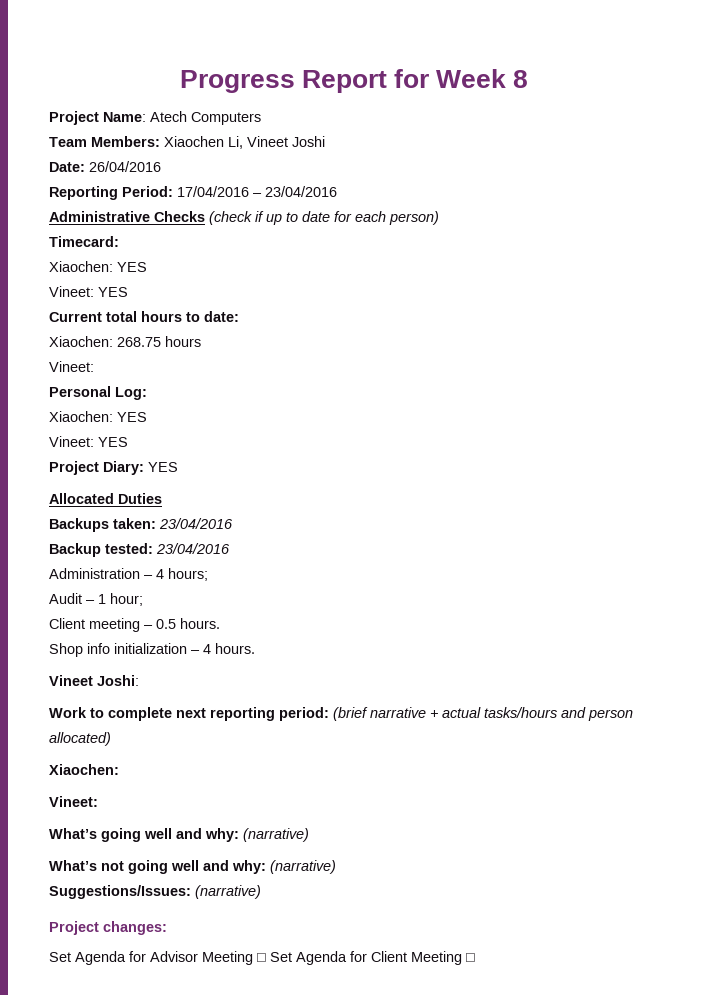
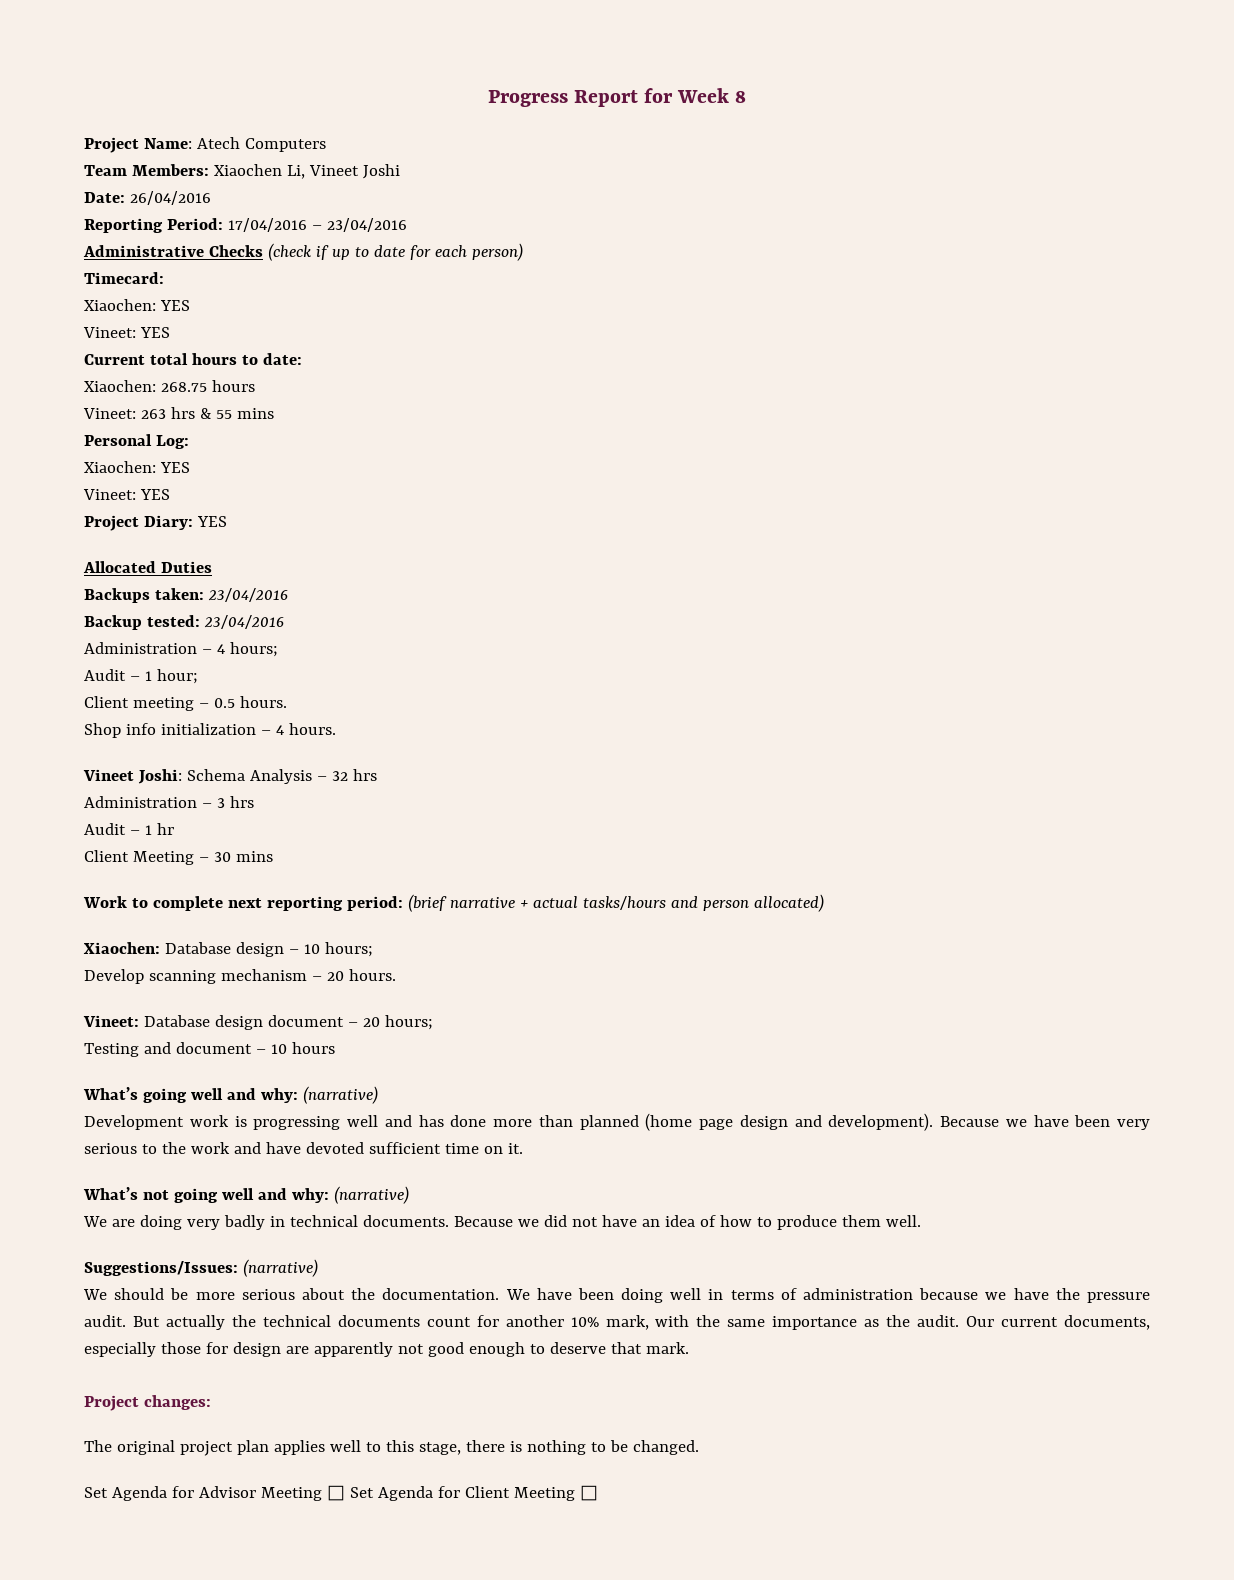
  Xiaochen: 268.75 hours
- Vineet:
+ Vineet: 263 hrs & 55 mins
- Vineet Joshi:
+ Vineet Joshi: Schema Analysis – 32 hrs
+ Administration – 3 hrs
+ Audit – 1 hr
+ Client Meeting – 30 mins
  Work to complete next reporting period: (brief narrative + actual tasks/hours and person allocated)
- Xiaochen:
- Vineet:
+ Xiaochen: Database design – 10 hours;
+ Develop scanning mechanism – 20 hours.
+ Vineet: Database design document – 20 hours;
+ Testing and document – 10 hours
+ Development work is progressing well and has done more than planned (home page design and development). Because we have been very serious to the work and have devoted sufficient time on it.
+ We are doing very badly in technical documents. Because we did not have an idea of how to produce them well.
  Suggestions/Issues: (narrative)
+ We should be more serious about the documentation. We have been doing well in terms of administration because we have the pressure audit. But actually the technical documents count for another 10% mark, with the same importance as the audit. Our current documents, especially those for design are apparently not good enough to deserve that mark.
  Project changes:
+ The original project plan applies well to this stage, there is nothing to be changed.

